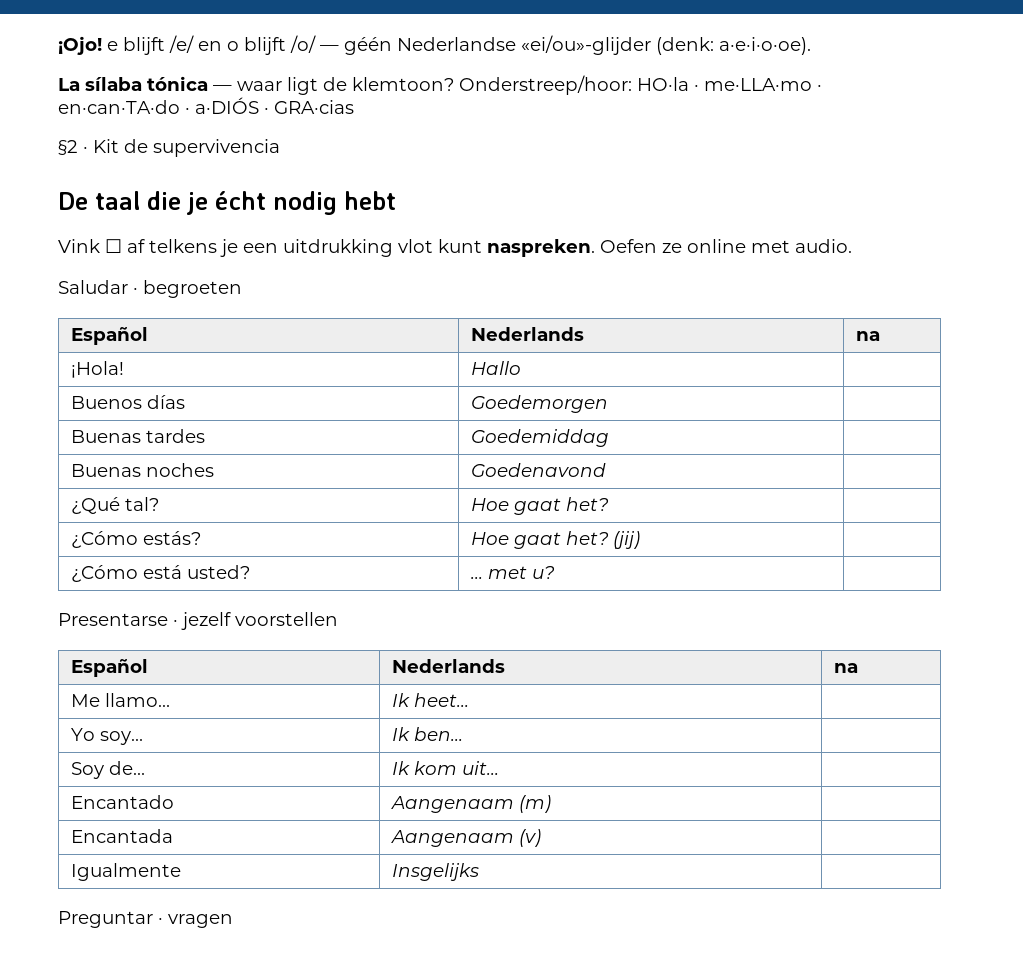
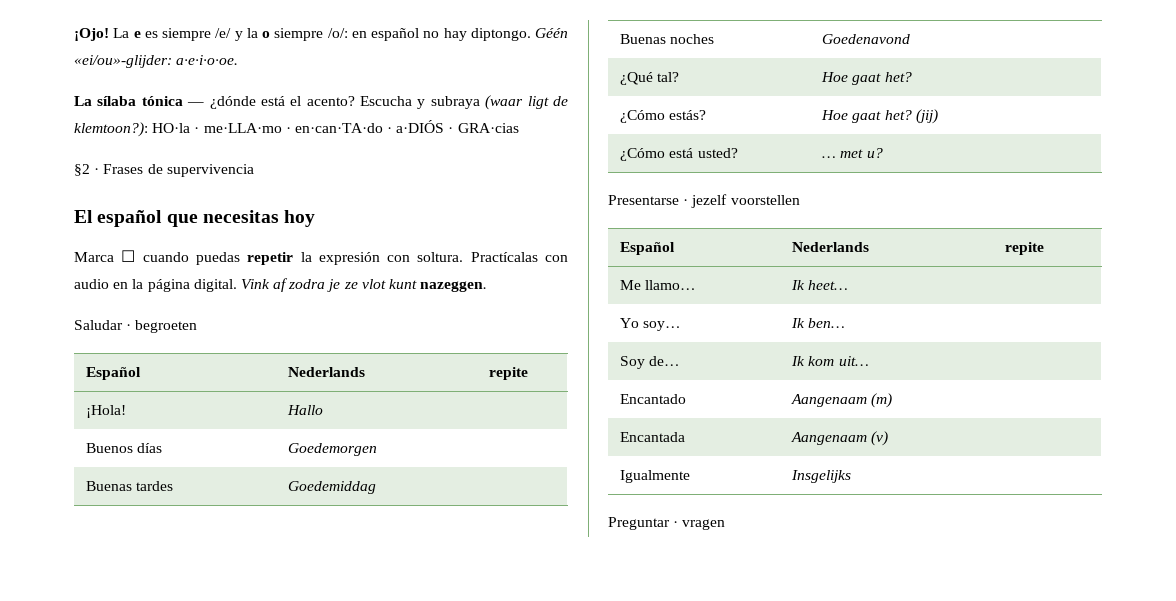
- ¡Ojo! e blijft /e/ en o blijft /o/ — géén Nederlandse «ei/ou»-glijder (denk: a·e·i·o·oe).
- La sílaba tónica — waar ligt de klemtoon? Onderstreep/hoor: HO·la · me·LLA·mo · en·can·TA·do · a·DIÓS · GRA·cias
+ ¡Ojo! La e es siempre /e/ y la o siempre /o/: en español no hay diptongo. Géén «ei/ou»-glijder: a·e·i·o·oe.
+ La sílaba tónica — ¿dónde está el acento? Escucha y subraya (waar ligt de klemtoon?): HO·la · me·LLA·mo · en·can·TA·do · a·DIÓS · GRA·cias
- §2 · Kit de supervivencia
+ §2 · Frases de supervivencia
- De taal die je écht nodig hebt
- Vink ☐ af telkens je een uitdrukking vlot kunt naspreken. Oefen ze online met audio.
+ El español que necesitas hoy
+ Marca ☐ cuando puedas repetir la expresión con soltura. Practícalas con audio en la página digital. Vink af zodra je ze vlot kunt nazeggen.
  Saludar · begroeten
- Español | Nederlands | na
+ Español | Nederlands | repite
  Presentarse · jezelf voorstellen
- Español | Nederlands | na
+ Español | Nederlands | repite

